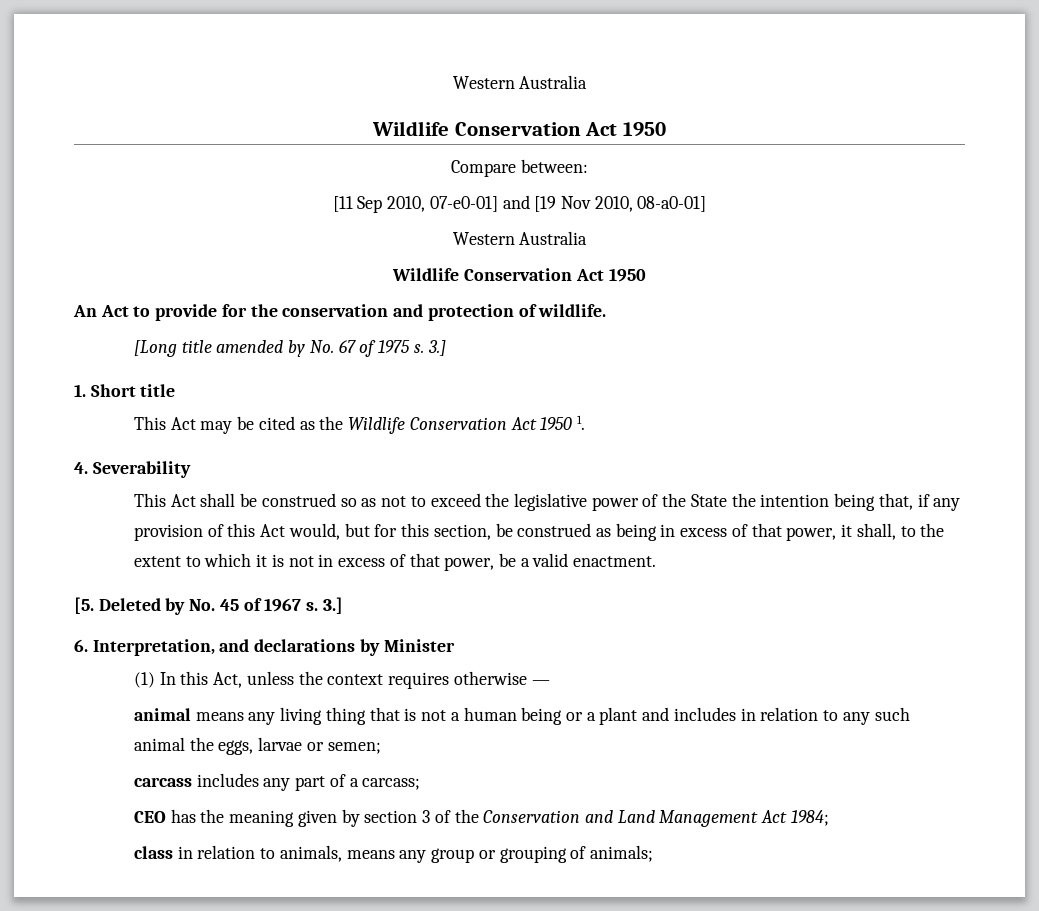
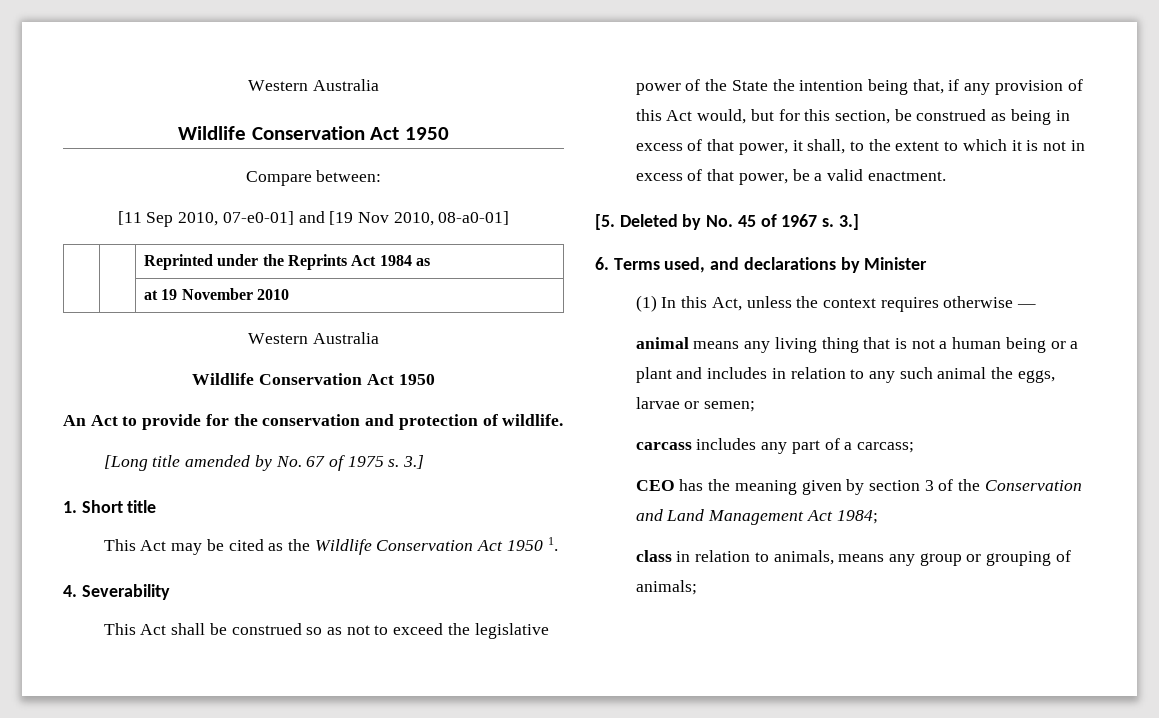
+ | | Reprinted under the Reprints Act 1984 as
+ | | at 19 November 2010
- 6. Interpretation, and declarations by Minister
+ 6. Terms used, and declarations by Minister

